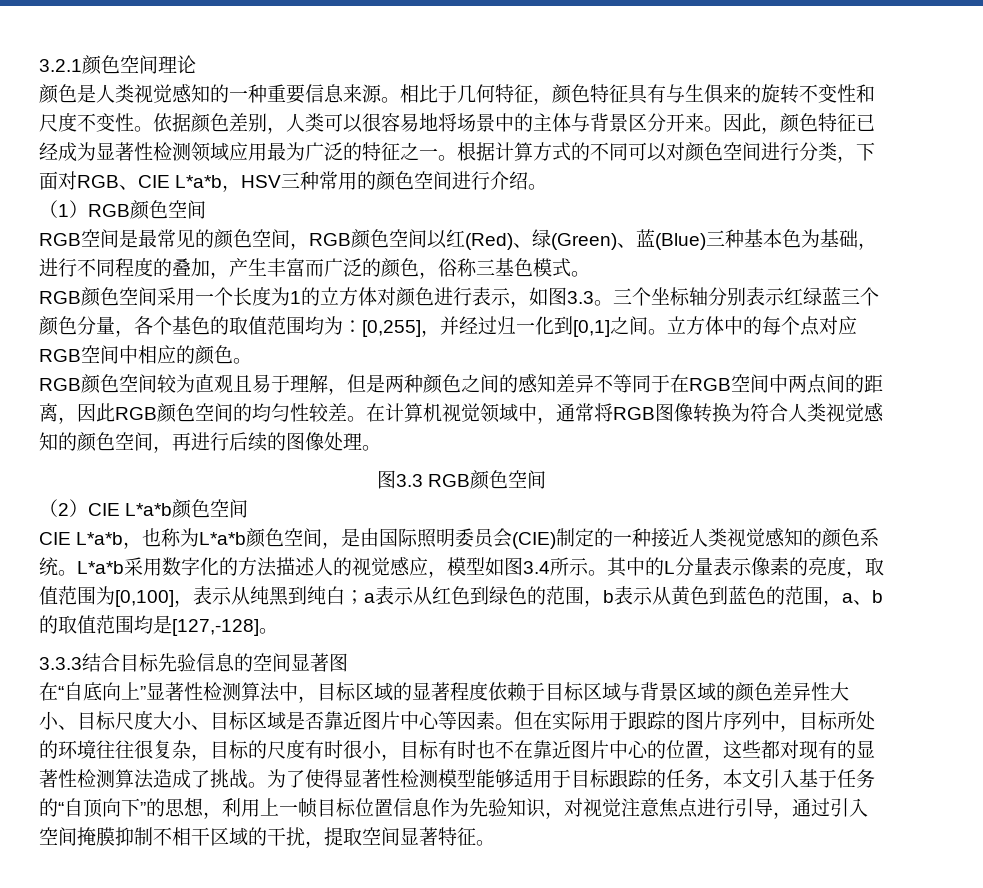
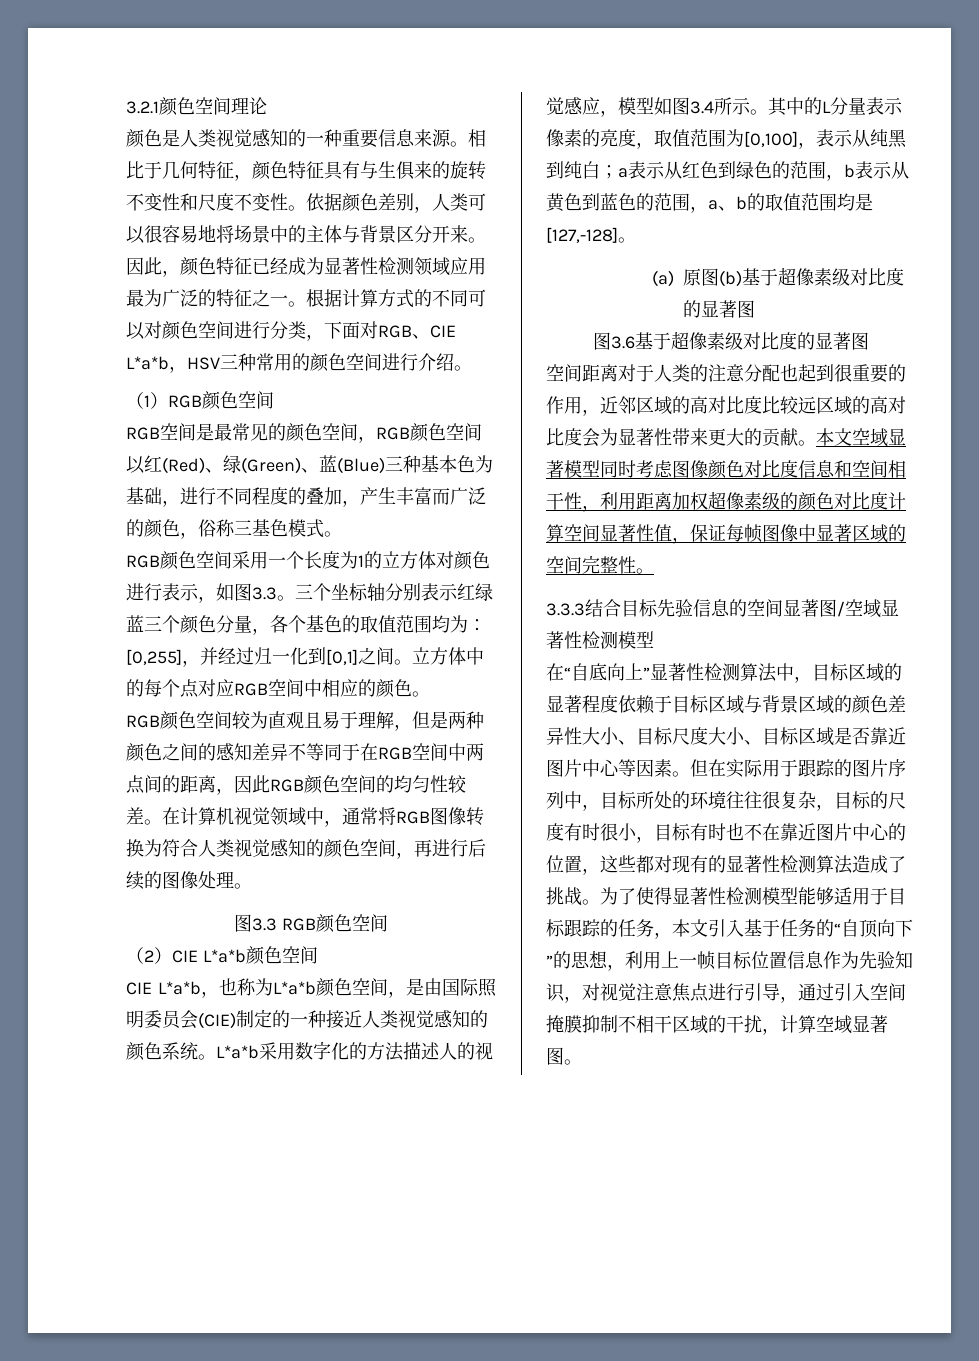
+ (a)原图(b)基于超像素级对比度的显著图
+ 图3.6基于超像素级对比度的显著图
+ 空间距离对于人类的注意分配也起到很重要的作用，近邻区域的高对比度比较远区域的高对比度会为显著性带来更大的贡献。本文空域显著模型同时考虑图像颜色对比度信息和空间相干性，利用距离加权超像素级的颜色对比度计算空间显著性值，保证每帧图像中显著区域的空间完整性。
- 3.3.3结合目标先验信息的空间显著图
+ 3.3.3结合目标先验信息的空间显著图/空域显著性检测模型
- 为了使得显著性检测模型能够适用于目标跟踪的任务，本文引入基于任务的“自顶向下”的思想，利用上一帧目标位置信息作为先验知识，对视觉注意焦点进行引导，通过引入空间掩膜抑制不相干区域的干扰，提取空间显著特征。
+ 为了使得显著性检测模型能够适用于目标跟踪的任务，本文引入基于任务的“自顶向下”的思想，利用上一帧目标位置信息作为先验知识，对视觉注意焦点进行引导，通过引入空间掩膜抑制不相干区域的干扰，计算空域显著图。

